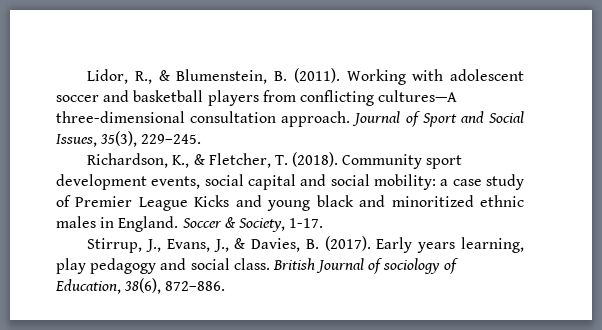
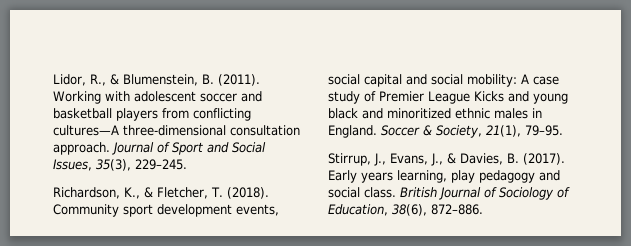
- Community sport development events, social capital and social mobility: a case study of Premier League Kicks and young black and minoritized ethnic males in England.
+ Community sport development events, social capital and social mobility: A case study of Premier League Kicks and young black and minoritized ethnic males in England.
- Soccer & Society, 1-17.
+ Soccer & Society, 21(1), 79–95.
- British Journal of sociology of Education, 38(6), 872–886.
+ British Journal of Sociology of Education, 38(6), 872–886.

